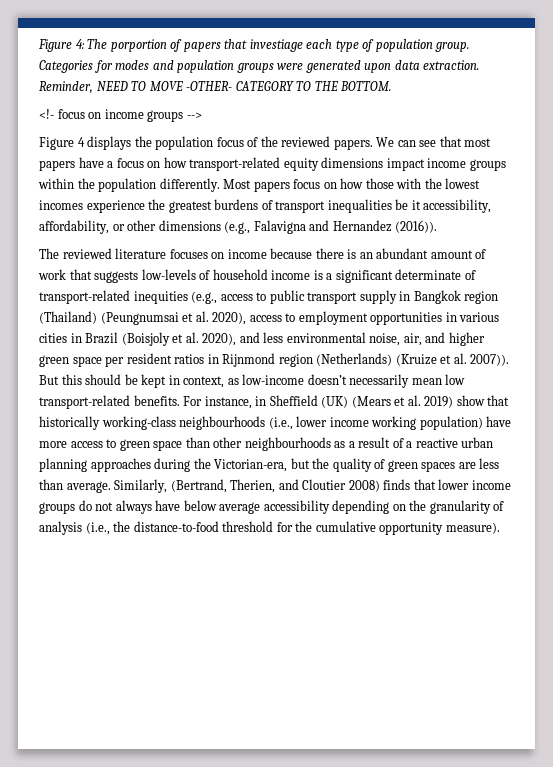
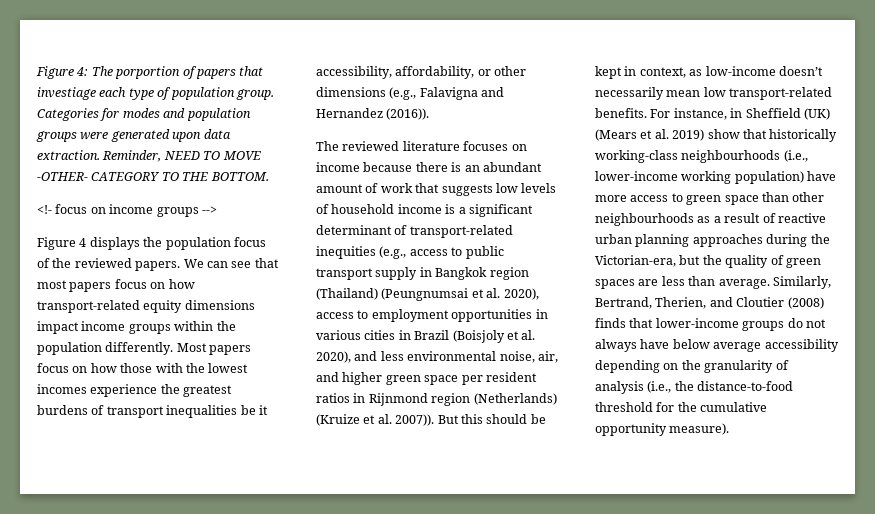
- We can see that most papers have a focus on how transport-related equity dimensions impact income groups within the population differently.
+ We can see that most papers focus on how transport-related equity dimensions impact income groups within the population differently.
- The reviewed literature focuses on income because there is an abundant amount of work that suggests low-levels of household income is a significant determinate of transport-related inequities (e.g., access to public transport supply in Bangkok region (Thailand) (Peungnumsai et al. 2020), access to employment opportunities in various cities in Brazil (Boisjoly et al. 2020), and less environmental noise, air, and higher green space per resident ratios in Rijnmond region (Netherlands) (Kruize et al. 2007)).
+ The reviewed literature focuses on income because there is an abundant amount of work that suggests low levels of household income is a significant determinant of transport-related inequities (e.g., access to public transport supply in Bangkok region (Thailand) (Peungnumsai et al. 2020), access to employment opportunities in various cities in Brazil (Boisjoly et al. 2020), and less environmental noise, air, and higher green space per resident ratios in Rijnmond region (Netherlands) (Kruize et al. 2007)).
- For instance, in Sheffield (UK) (Mears et al. 2019) show that historically working-class neighbourhoods (i.e., lower income working population) have more access to green space than other neighbourhoods as a result of a reactive urban planning approaches during the Victorian-era, but the quality of green spaces are less than average.
+ For instance, in Sheffield (UK) (Mears et al. 2019) show that historically working-class neighbourhoods (i.e., lower-income working population) have more access to green space than other neighbourhoods as a result of reactive urban planning approaches during the Victorian-era, but the quality of green spaces are less than average.
- Similarly, (Bertrand, Therien, and Cloutier 2008) finds that lower income groups do not always have below average accessibility depending on the granularity of analysis (i.e., the distance-to-food threshold for the cumulative opportunity measure).
+ Similarly, Bertrand, Therien, and Cloutier (2008) finds that lower-income groups do not always have below average accessibility depending on the granularity of analysis (i.e., the distance-to-food threshold for the cumulative opportunity measure).

